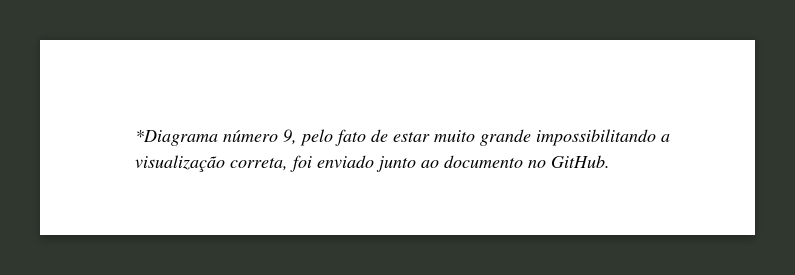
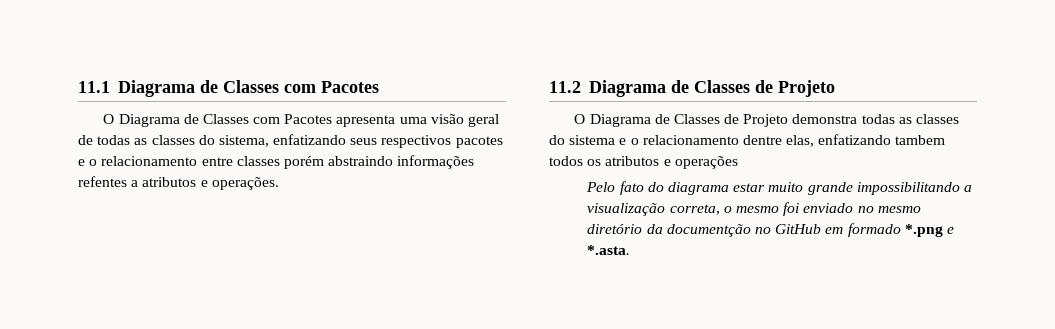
- *Diagrama número 9, pelo fato de estar muito grande impossibilitando a visualização correta, foi enviado junto ao documento no GitHub.
+ 11.1 Diagrama de Classes com Pacotes
+ O Diagrama de Classes com Pacotes apresenta uma visão geral de todas as classes do sistema, enfatizando seus respectivos pacotes e o relacionamento entre classes porém abstraindo informações refentes a atributos e operações.
+ 11.2 Diagrama de Classes de Projeto
+ O Diagrama de Classes de Projeto demonstra todas as classes do sistema e o relacionamento dentre elas, enfatizando tambem todos os atributos e operações
+ Pelo fato do diagrama estar muito grande impossibilitando a visualização correta, o mesmo foi enviado no mesmo diretório da documentção no GitHub em formado *.png e *.asta.

